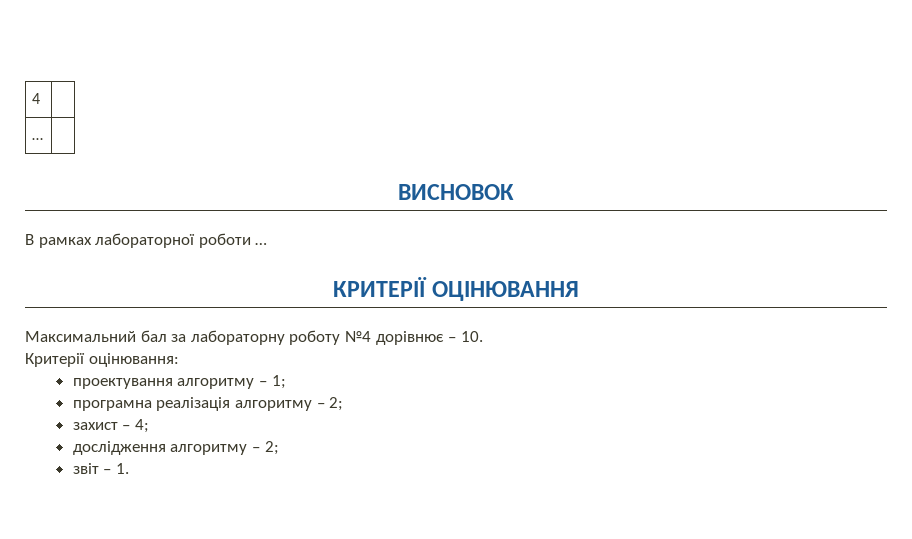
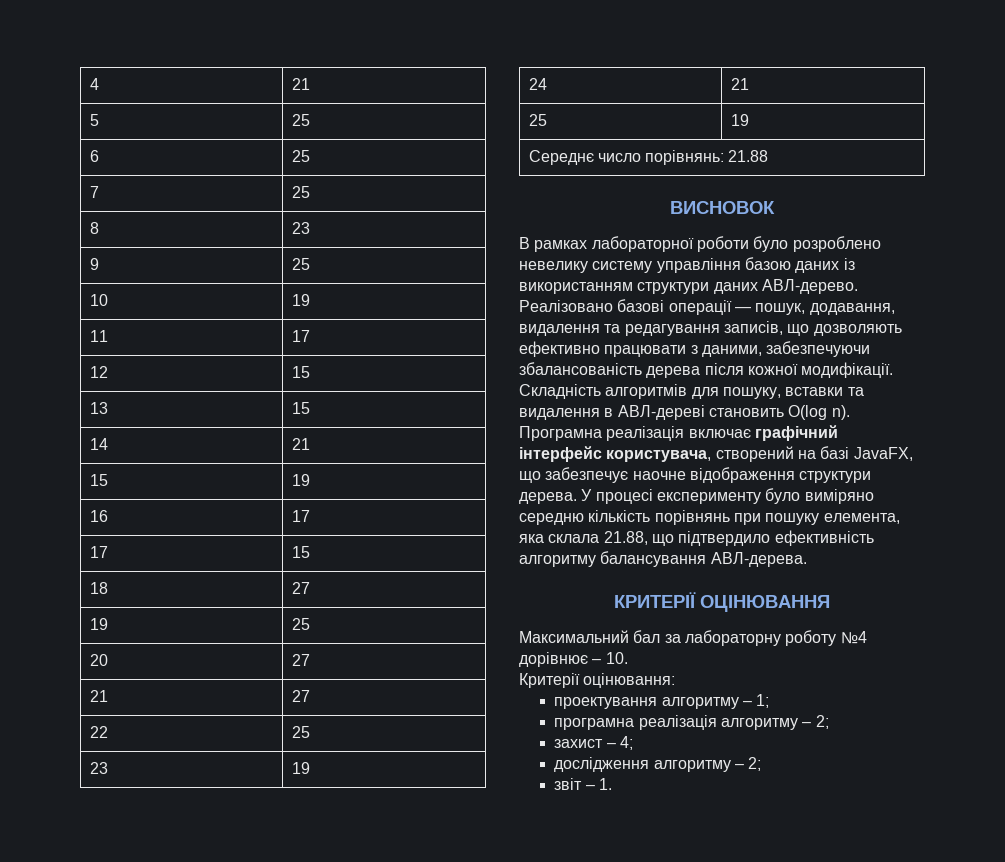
- 4 |
- … |
+ 4 | 21
+ 5 | 25
+ 6 | 25
+ 7 | 25
+ 8 | 23
+ 9 | 25
+ 10 | 19
+ 11 | 17
+ 12 | 15
+ 13 | 15
+ 14 | 21
+ 15 | 19
+ 16 | 17
+ 17 | 15
+ 18 | 27
+ 19 | 25
+ 20 | 27
+ 21 | 27
+ 22 | 25
+ 23 | 19
+ 24 | 21
+ 25 | 19
+ Середнє число порівнянь: 21.88
- В рамках лабораторної роботи …
+ В рамках лабораторної роботи було розроблено невелику систему управління базою даних із використанням структури даних АВЛ-дерево. Реалізовано базові операції — пошук, додавання, видалення та редагування записів, що дозволяють ефективно працювати з даними, забезпечуючи збалансованість дерева після кожної модифікації. Складність алгоритмів для пошуку, вставки та видалення в АВЛ-дереві становить O(log n). Програмна реалізація включає графічний інтерфейс користувача, створений на базі JavaFX, що забезпечує наочне відображення структури дерева. У процесі експерименту було виміряно середню кількість порівнянь при пошуку елемента, яка склала 21.88, що підтвердило ефективність алгоритму балансування АВЛ-дерева.

